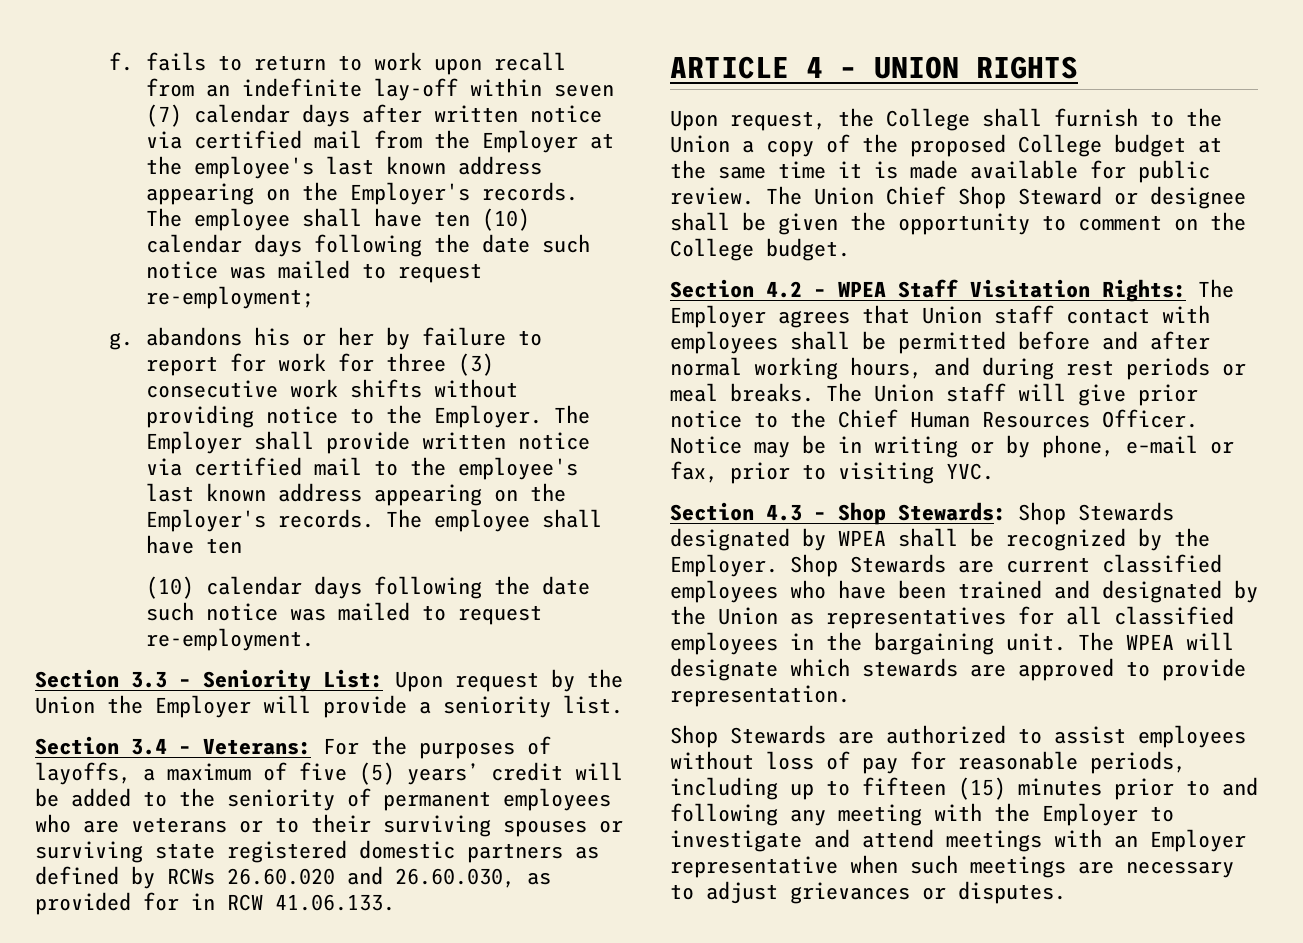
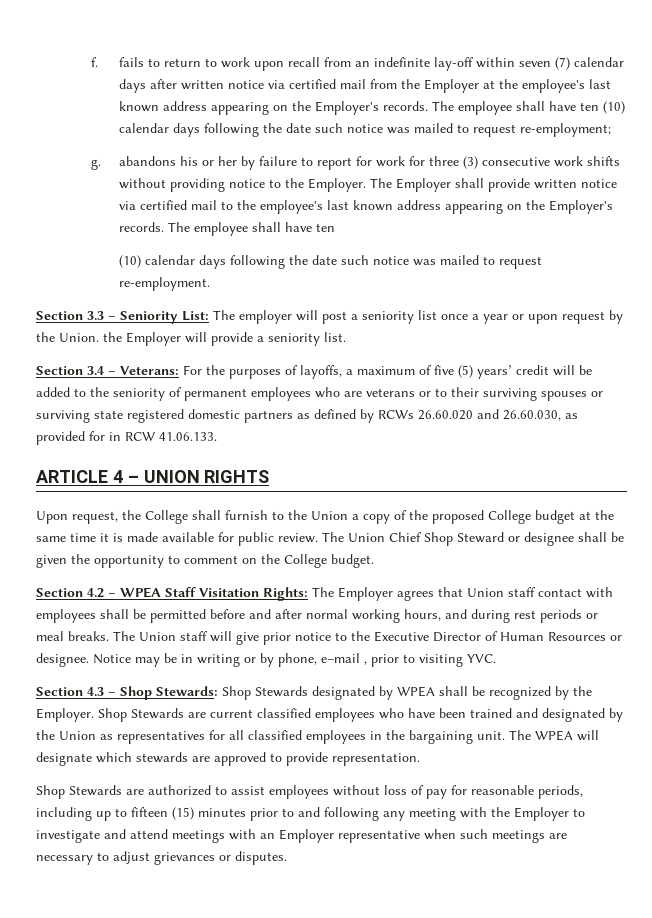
- Section 3.3 – Seniority List: Upon request by the Union the Employer will provide a seniority list.
+ Section 3.3 – Seniority List: The employer will post a seniority list once a year or upon request by the Union. the Employer will provide a seniority list.
- The Union staff will give prior notice to the Chief Human Resources Officer.
+ The Union staff will give prior notice to the Executive Director of Human Resources or designee.
- Notice may be in writing or by phone, e–mail or fax, prior to visiting YVC.
+ Notice may be in writing or by phone, e–mail , prior to visiting YVC.

